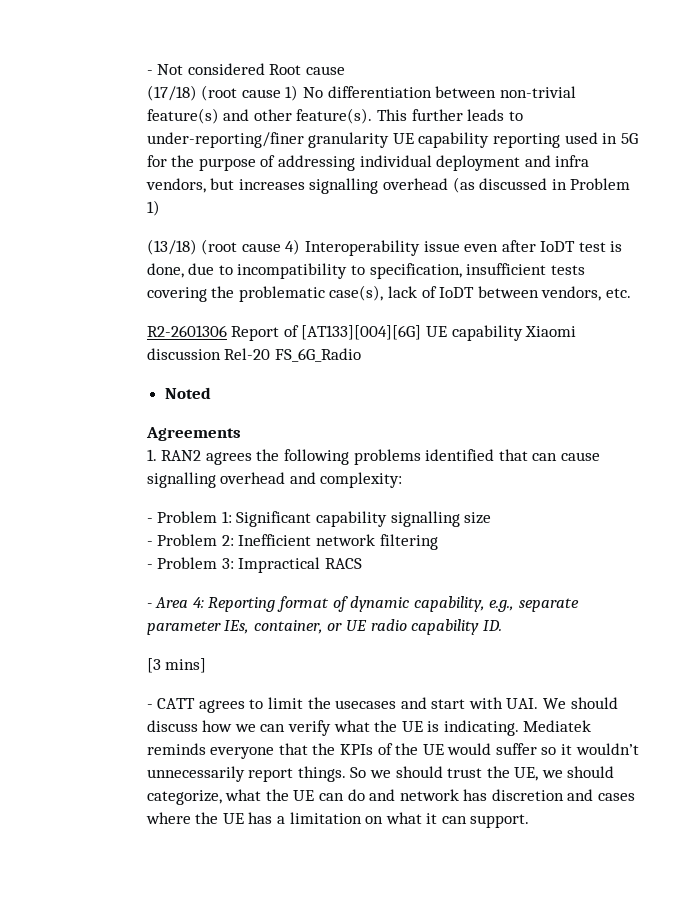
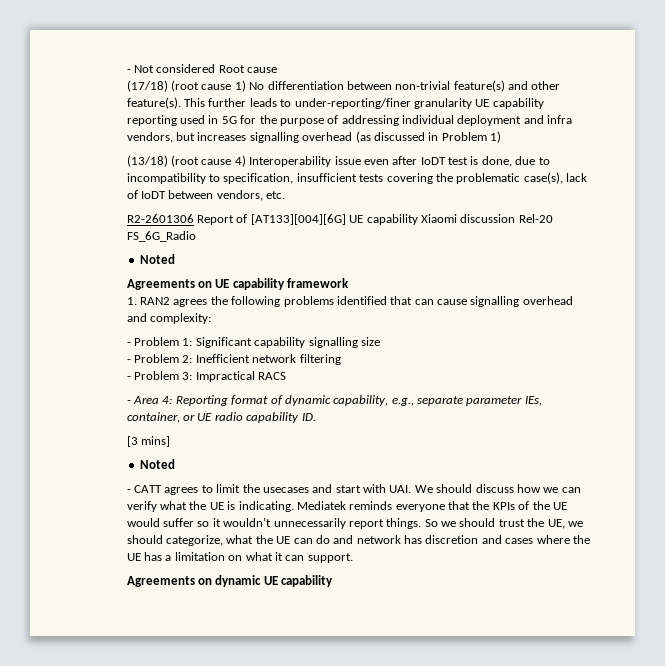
- Agreements
+ Agreements on UE capability framework
  [3 mins]
+ Noted
+ Agreements on dynamic UE capability

